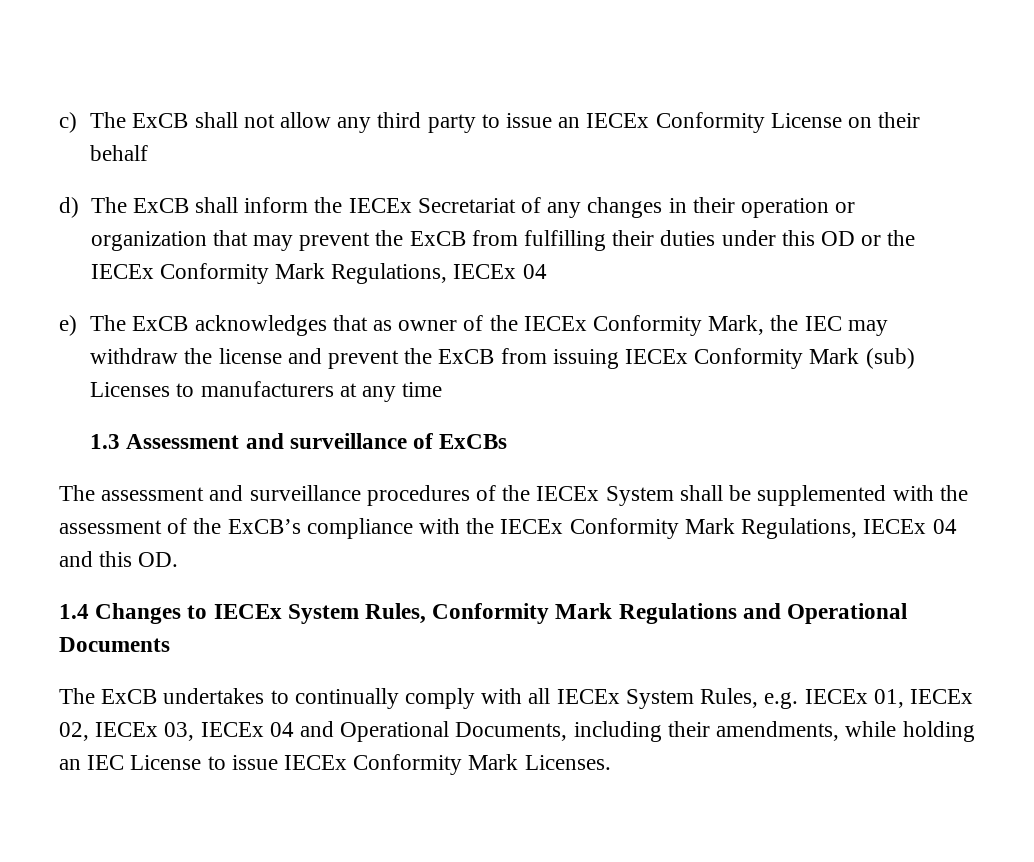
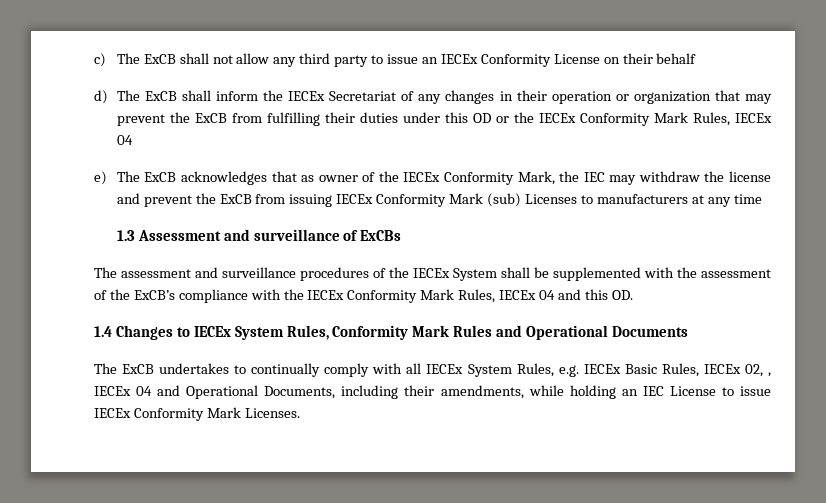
- d) The ExCB shall inform the IECEx Secretariat of any changes in their operation or organization that may prevent the ExCB from fulfilling their duties under this OD or the IECEx Conformity Mark Regulations, IECEx 04
+ d) The ExCB shall inform the IECEx Secretariat of any changes in their operation or organization that may prevent the ExCB from fulfilling their duties under this OD or the IECEx Conformity Mark Rules, IECEx 04
- The assessment and surveillance procedures of the IECEx System shall be supplemented with the assessment of the ExCB’s compliance with the IECEx Conformity Mark Regulations, IECEx 04 and this OD.
+ The assessment and surveillance procedures of the IECEx System shall be supplemented with the assessment of the ExCB’s compliance with the IECEx Conformity Mark Rules, IECEx 04 and this OD.
- 1.4 Changes to IECEx System Rules, Conformity Mark Regulations and Operational Documents
+ 1.4 Changes to IECEx System Rules, Conformity Mark Rules and Operational Documents
- The ExCB undertakes to continually comply with all IECEx System Rules, e.g. IECEx 01, IECEx 02, IECEx 03, IECEx 04 and Operational Documents, including their amendments, while holding an IEC License to issue IECEx Conformity Mark Licenses.
+ The ExCB undertakes to continually comply with all IECEx System Rules, e.g. IECEx Basic Rules, IECEx 02, , IECEx 04 and Operational Documents, including their amendments, while holding an IEC License to issue IECEx Conformity Mark Licenses.

